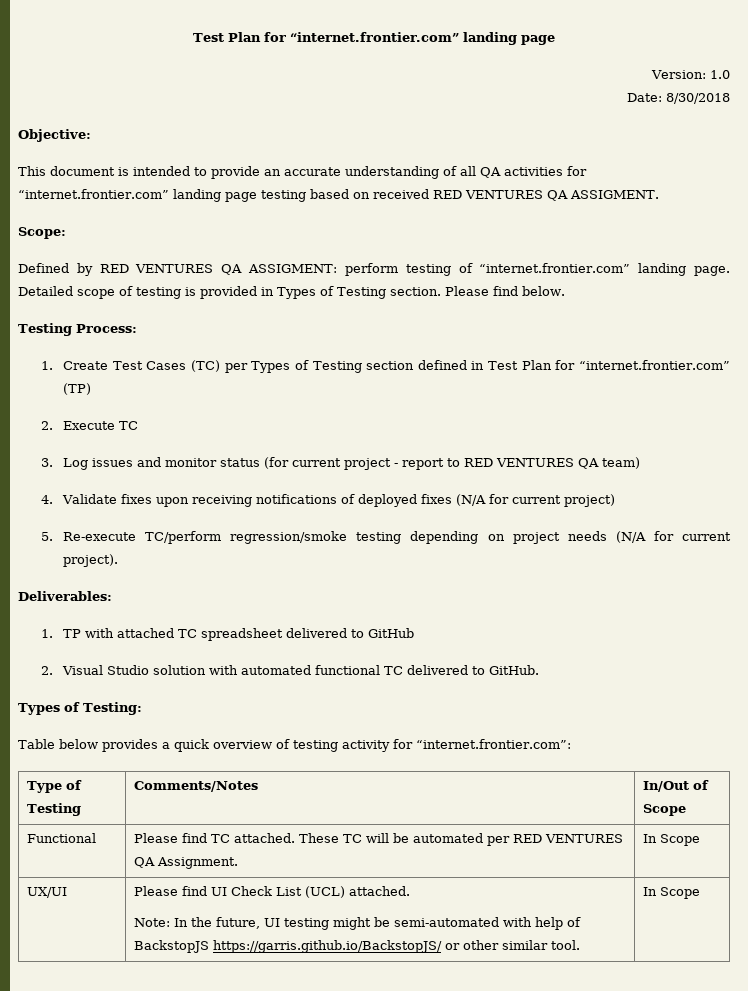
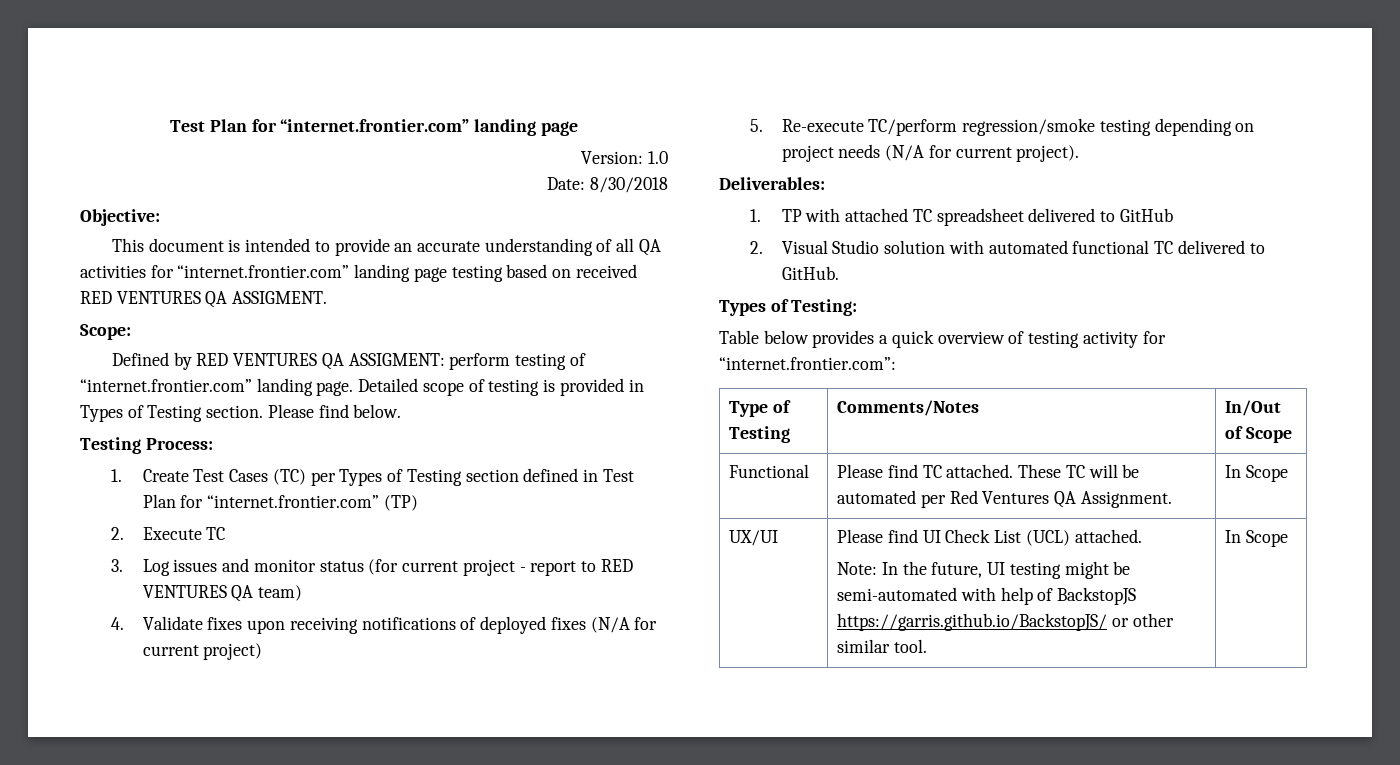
- Functional | Please find TC attached. These TC will be automated per RED VENTURES QA Assignment. | In Scope
+ Functional | Please find TC attached. These TC will be automated per Red Ventures QA Assignment. | In Scope

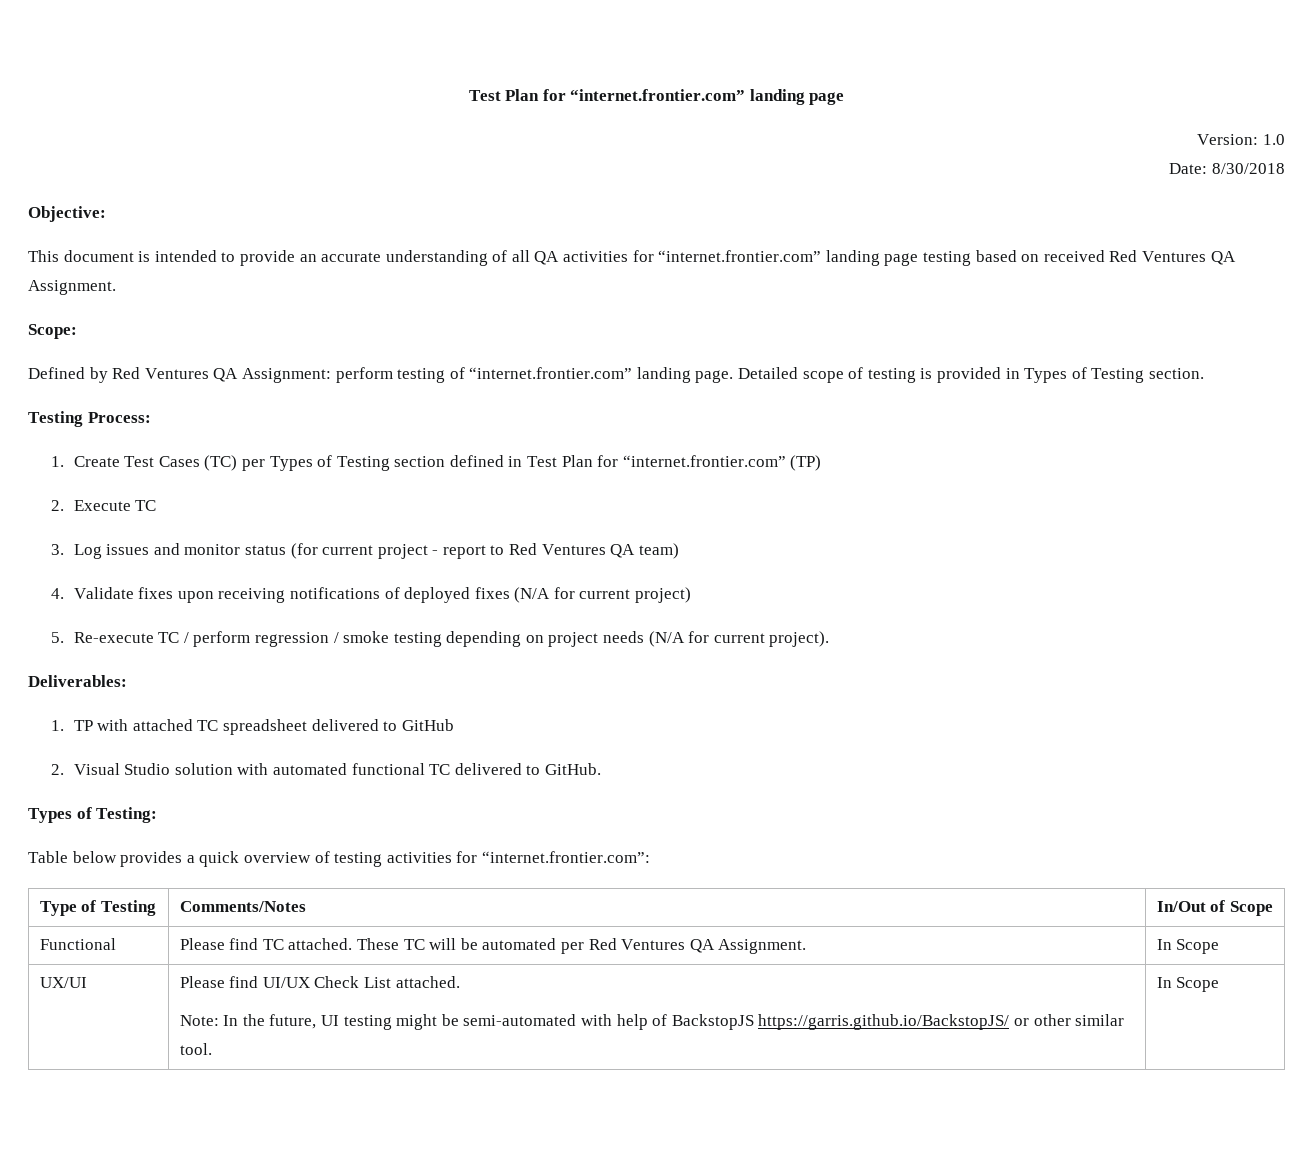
- This document is intended to provide an accurate understanding of all QA activities for “internet.frontier.com” landing page testing based on received RED VENTURES QA ASSIGMENT.
+ This document is intended to provide an accurate understanding of all QA activities for “internet.frontier.com” landing page testing based on received Red Ventures QA Assignment.
- Defined by RED VENTURES QA ASSIGMENT: perform testing of “internet.frontier.com” landing page.
+ Defined by Red Ventures QA Assignment: perform testing of “internet.frontier.com” landing page.
- Please find below.
- 3. Log issues and monitor status (for current project - report to RED VENTURES QA team)
+ 3. Log issues and monitor status (for current project - report to Red Ventures QA team)
- 5. Re-execute TC/perform regression/smoke testing depending on project needs (N/A for current project).
+ 5. Re-execute TC / perform regression / smoke testing depending on project needs (N/A for current project).
- Table below provides a quick overview of testing activity for “internet.frontier.com”:
+ Table below provides a quick overview of testing activities for “internet.frontier.com”:
- UX/UI | Please find UI Check List (UCL) attached.
+ UX/UI | Please find UI/UX Check List attached.

